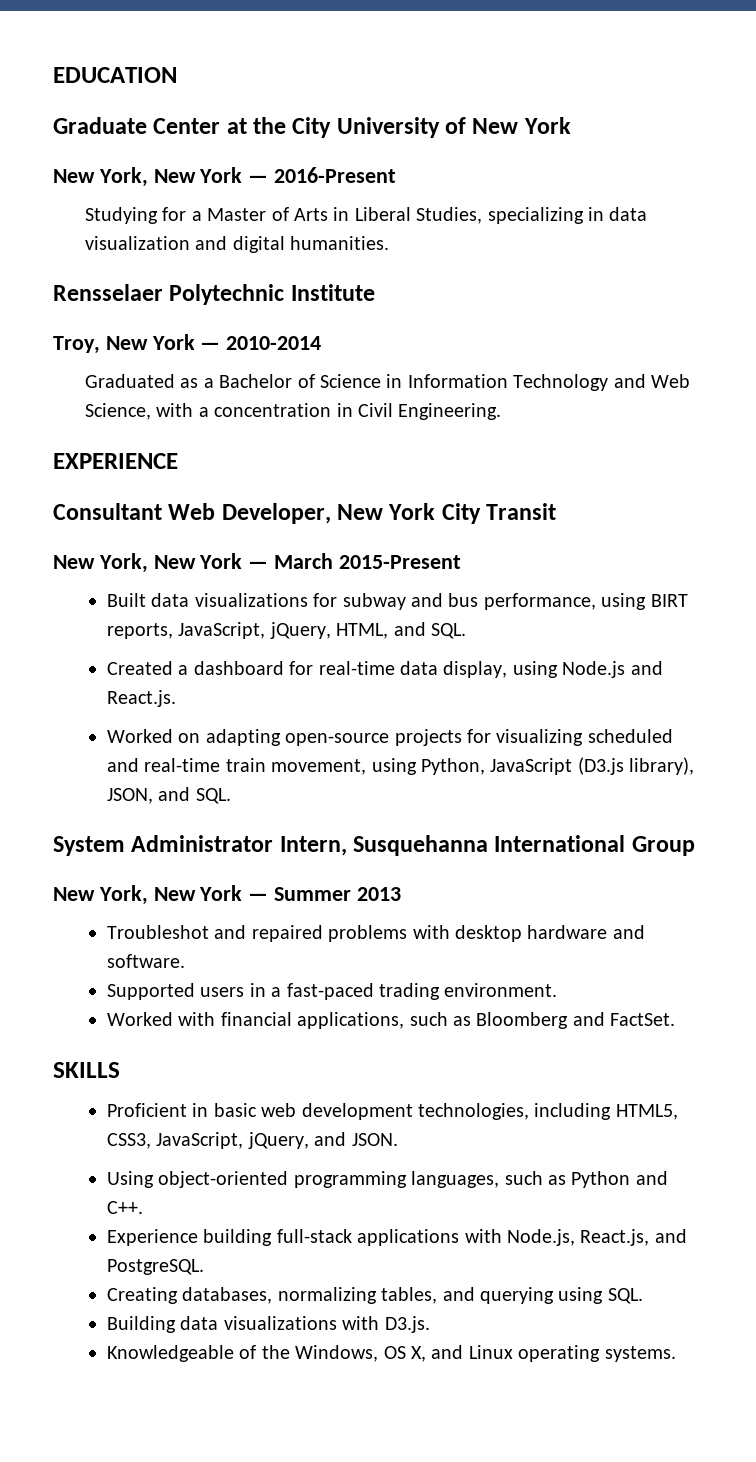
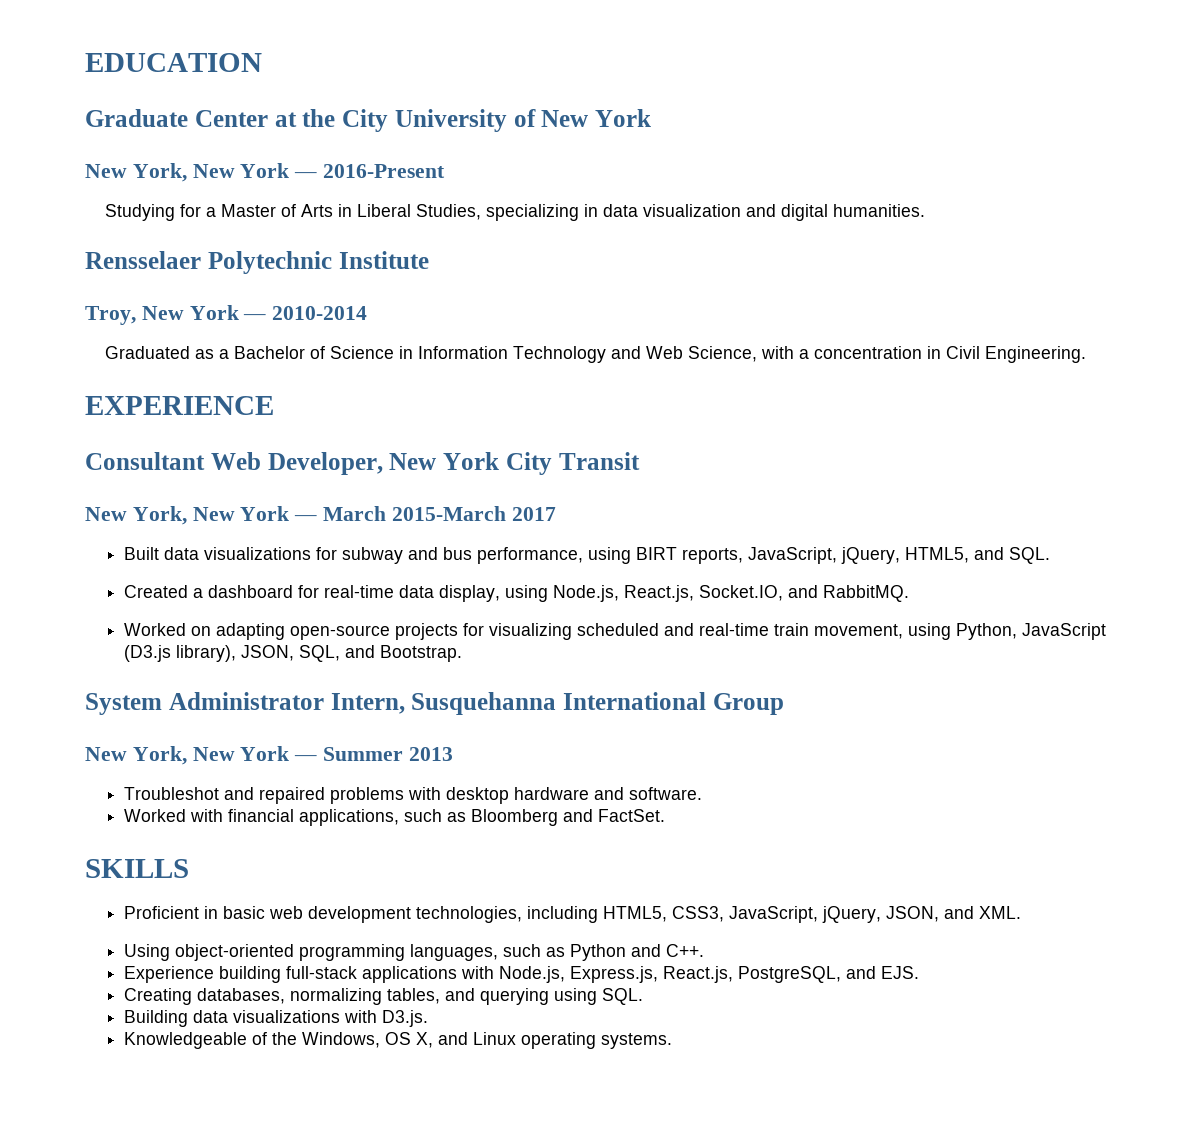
- New York, New York — March 2015-Present
+ New York, New York — March 2015-March 2017
- Built data visualizations for subway and bus performance, using BIRT reports, JavaScript, jQuery, HTML, and SQL.
+ Built data visualizations for subway and bus performance, using BIRT reports, JavaScript, jQuery, HTML5, and SQL.
- Created a dashboard for real-time data display, using Node.js and React.js.
+ Created a dashboard for real-time data display, using Node.js, React.js, Socket.IO, and RabbitMQ.
- Worked on adapting open-source projects for visualizing scheduled and real-time train movement, using Python, JavaScript (D3.js library), JSON, and SQL.
+ Worked on adapting open-source projects for visualizing scheduled and real-time train movement, using Python, JavaScript (D3.js library), JSON, SQL, and Bootstrap.
- Supported users in a fast-paced trading environment.
- Proficient in basic web development technologies, including HTML5, CSS3, JavaScript, jQuery, and JSON.
+ Proficient in basic web development technologies, including HTML5, CSS3, JavaScript, jQuery, JSON, and XML.
- Experience building full-stack applications with Node.js, React.js, and PostgreSQL.
+ Experience building full-stack applications with Node.js, Express.js, React.js, PostgreSQL, and EJS.

